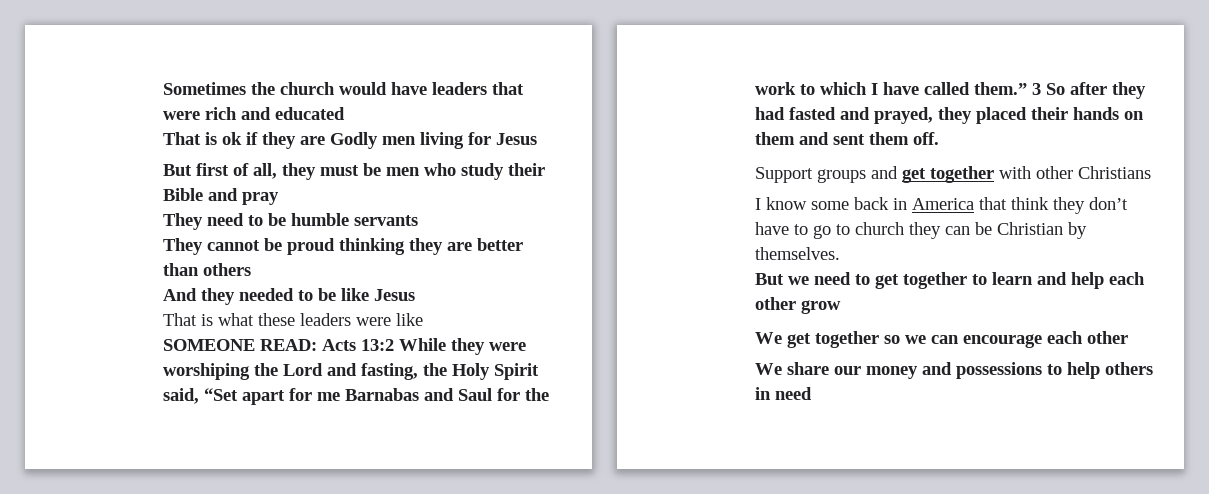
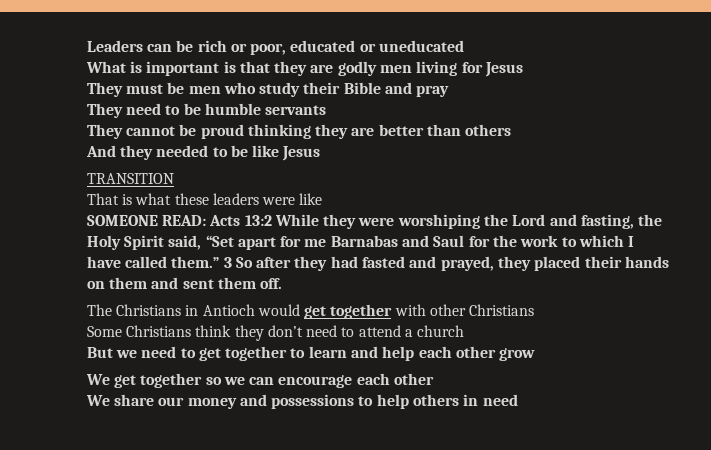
- Sometimes the church would have leaders that were rich and educated
- That is ok if they are Godly men living for Jesus
+ Leaders can be rich or poor, educated or uneducated
+ What is important is that they are godly men living for Jesus
- But first of all, they must be men who study their Bible and pray
+ They must be men who study their Bible and pray
+ TRANSITION
- Support groups and get together with other Christians
+ The Christians in Antioch would get together with other Christians
- I know some back in America that think they don’t have to go to church they can be Christian by themselves.
+ Some Christians think they don’t need to attend a church

